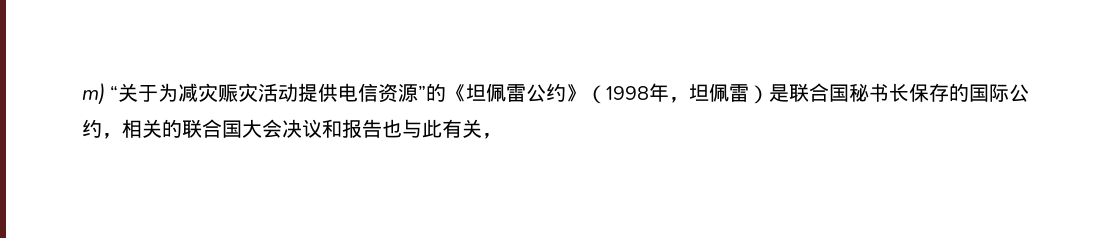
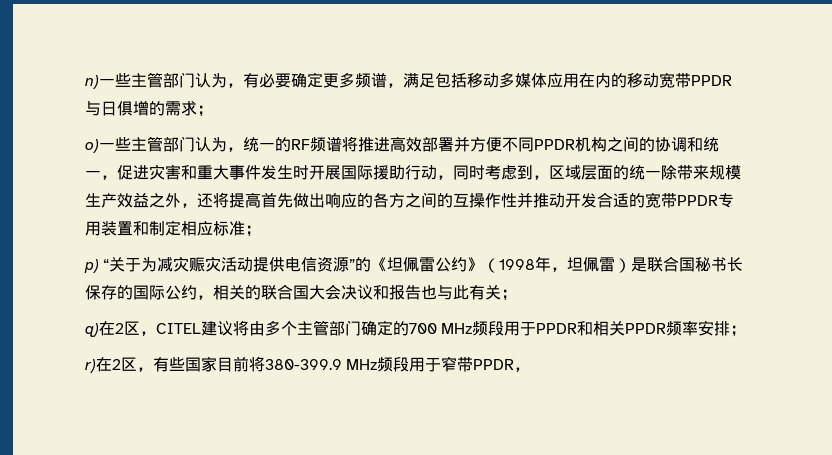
- m) “关于为减灾赈灾活动提供电信资源”的《坦佩雷公约》（1998年，坦佩雷）是联合国秘书长保存的国际公约，相关的联合国大会决议和报告也与此有关，
+ n)一些主管部门认为，有必要确定更多频谱，满足包括移动多媒体应用在内的移动宽带PPDR与日俱增的需求；
+ o)一些主管部门认为，统一的RF频谱将推进高效部署并方便不同PPDR机构之间的协调和统一，促进灾害和重大事件发生时开展国际援助行动，同时考虑到，区域层面的统一除带来规模生产效益之外，还将提高首先做出响应的各方之间的互操作性并推动开发合适的宽带PPDR专用装置和制定相应标准；
+ p) “关于为减灾赈灾活动提供电信资源”的《坦佩雷公约》（1998年，坦佩雷）是联合国秘书长保存的国际公约，相关的联合国大会决议和报告也与此有关；
+ q)在2区，CITEL建议将由多个主管部门确定的700 MHz频段用于PPDR和相关PPDR频率安排；
+ r)在2区，有些国家目前将380-399.9 MHz频段用于窄带PPDR，

